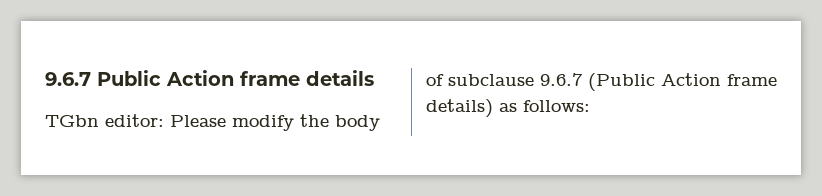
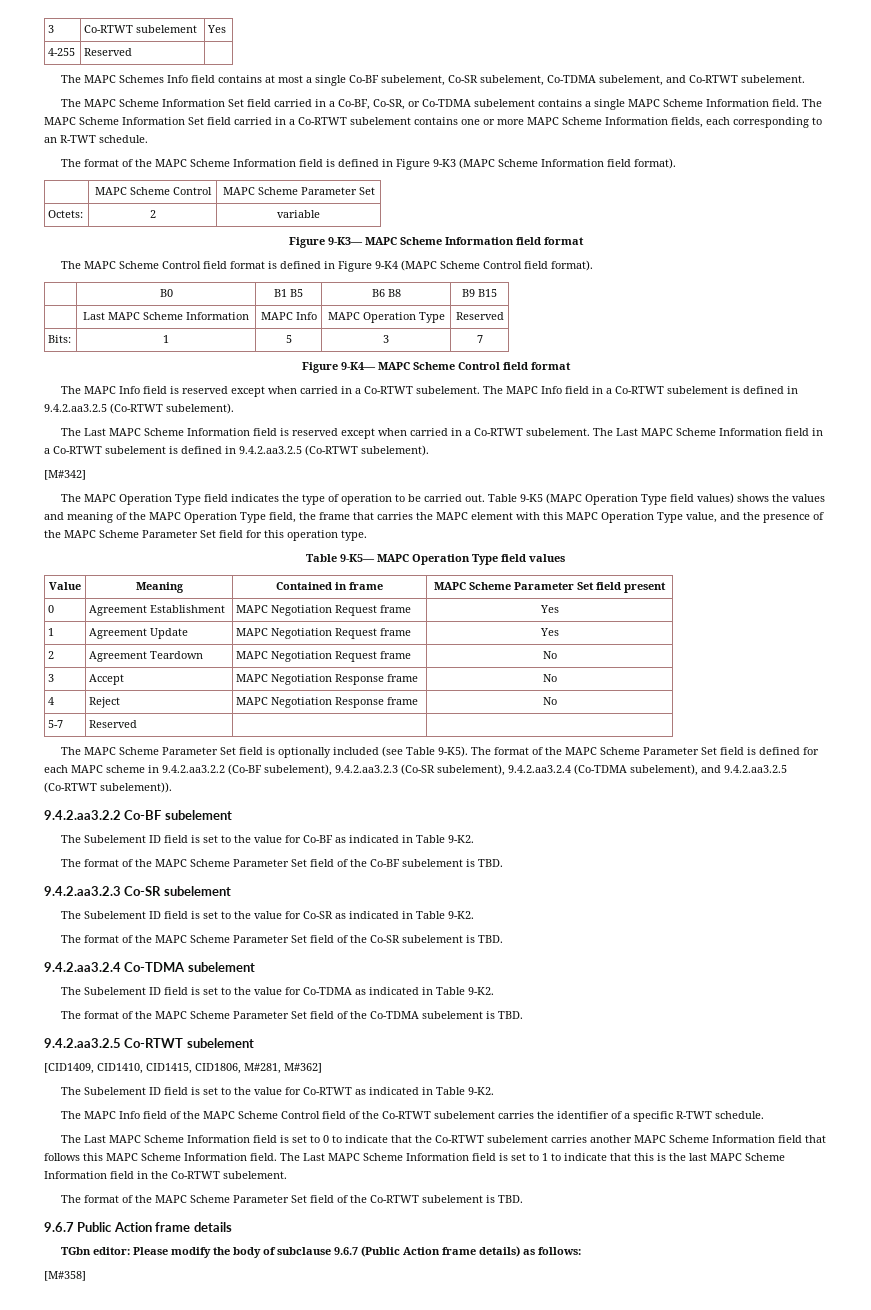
+ 3 | Co-RTWT subelement | Yes
+ 4-255 | Reserved |
+ The MAPC Schemes Info field contains at most a single Co-BF subelement, Co-SR subelement, Co-TDMA subelement, and Co-RTWT subelement.
+ The MAPC Scheme Information Set field carried in a Co-BF, Co-SR, or Co-TDMA subelement contains a single MAPC Scheme Information field. The MAPC Scheme Information Set field carried in a Co-RTWT subelement contains one or more MAPC Scheme Information fields, each corresponding to an R-TWT schedule.
+ The format of the MAPC Scheme Information field is defined in Figure 9-K3 (MAPC Scheme Information field format).
+ | MAPC Scheme Control | MAPC Scheme Parameter Set
+ Octets: | 2 | variable
+ Figure 9-K3— MAPC Scheme Information field format
+ The MAPC Scheme Control field format is defined in Figure 9-K4 (MAPC Scheme Control field format).
+ | B0 | B1 B5 | B6 B8 | B9 B15
+ | Last MAPC Scheme Information | MAPC Info | MAPC Operation Type | Reserved
+ Bits: | 1 | 5 | 3 | 7
+ Figure 9-K4— MAPC Scheme Control field format
+ The MAPC Info field is reserved except when carried in a Co-RTWT subelement. The MAPC Info field in a Co-RTWT subelement is defined in 9.4.2.aa3.2.5 (Co-RTWT subelement).
+ The Last MAPC Scheme Information field is reserved except when carried in a Co-RTWT subelement. The Last MAPC Scheme Information field in a Co-RTWT subelement is defined in 9.4.2.aa3.2.5 (Co-RTWT subelement).
+ [M#342]
+ The MAPC Operation Type field indicates the type of operation to be carried out. Table 9-K5 (MAPC Operation Type field values) shows the values and meaning of the MAPC Operation Type field, the frame that carries the MAPC element with this MAPC Operation Type value, and the presence of the MAPC Scheme Parameter Set field for this operation type.
+ Table 9-K5— MAPC Operation Type field values
+ Value | Meaning | Contained in frame | MAPC Scheme Parameter Set field present
+ 0 | Agreement Establishment | MAPC Negotiation Request frame | Yes
+ 1 | Agreement Update | MAPC Negotiation Request frame | Yes
+ 2 | Agreement Teardown | MAPC Negotiation Request frame | No
+ 3 | Accept | MAPC Negotiation Response frame | No
+ 4 | Reject | MAPC Negotiation Response frame | No
+ 5-7 | Reserved | |
+ The MAPC Scheme Parameter Set field is optionally included (see Table 9-K5). The format of the MAPC Scheme Parameter Set field is defined for each MAPC scheme in 9.4.2.aa3.2.2 (Co-BF subelement), 9.4.2.aa3.2.3 (Co-SR subelement), 9.4.2.aa3.2.4 (Co-TDMA subelement), and 9.4.2.aa3.2.5 (Co-RTWT subelement)).
+ 9.4.2.aa3.2.2 Co-BF subelement
+ The Subelement ID field is set to the value for Co-BF as indicated in Table 9-K2.
+ The format of the MAPC Scheme Parameter Set field of the Co-BF subelement is TBD.
+ 9.4.2.aa3.2.3 Co-SR subelement
+ The Subelement ID field is set to the value for Co-SR as indicated in Table 9-K2.
+ The format of the MAPC Scheme Parameter Set field of the Co-SR subelement is TBD.
+ 9.4.2.aa3.2.4 Co-TDMA subelement
+ The Subelement ID field is set to the value for Co-TDMA as indicated in Table 9-K2.
+ The format of the MAPC Scheme Parameter Set field of the Co-TDMA subelement is TBD.
+ 9.4.2.aa3.2.5 Co-RTWT subelement
+ [CID1409, CID1410, CID1415, CID1806, M#281, M#362]
+ The Subelement ID field is set to the value for Co-RTWT as indicated in Table 9-K2.
+ The MAPC Info field of the MAPC Scheme Control field of the Co-RTWT subelement carries the identifier of a specific R-TWT schedule.
+ The Last MAPC Scheme Information field is set to 0 to indicate that the Co-RTWT subelement carries another MAPC Scheme Information field that follows this MAPC Scheme Information field. The Last MAPC Scheme Information field is set to 1 to indicate that this is the last MAPC Scheme Information field in the Co-RTWT subelement.
+ The format of the MAPC Scheme Parameter Set field of the Co-RTWT subelement is TBD.
+ [M#358]

